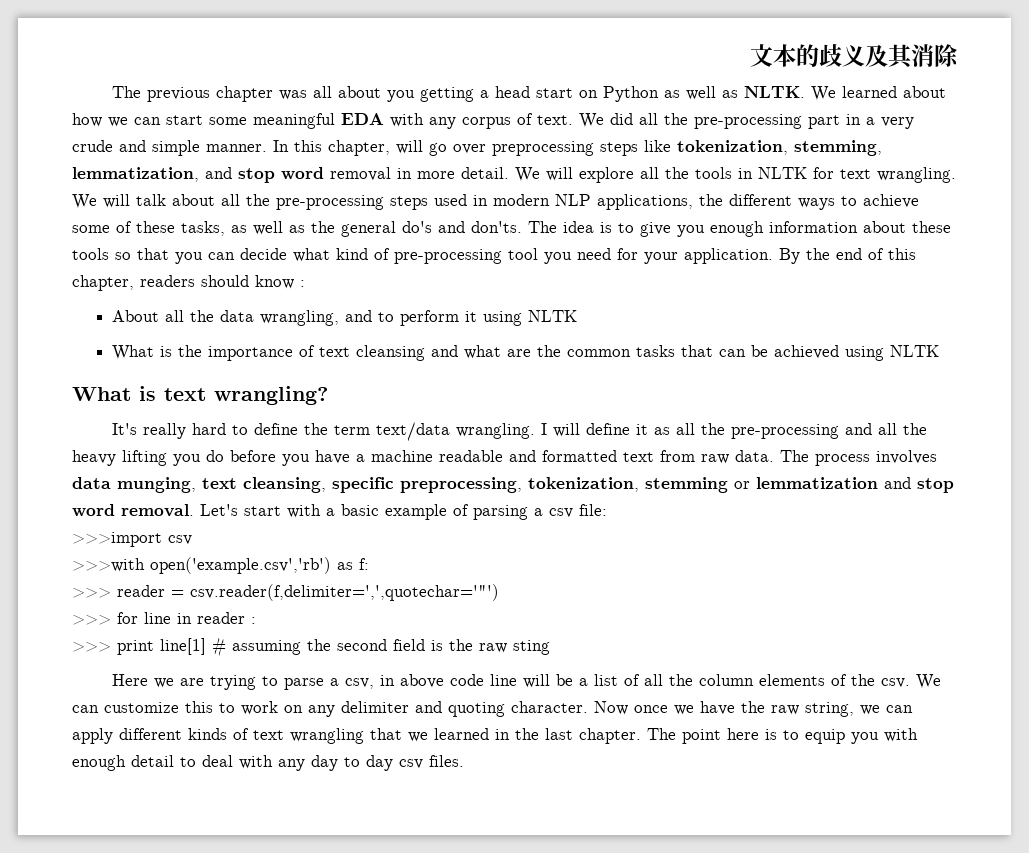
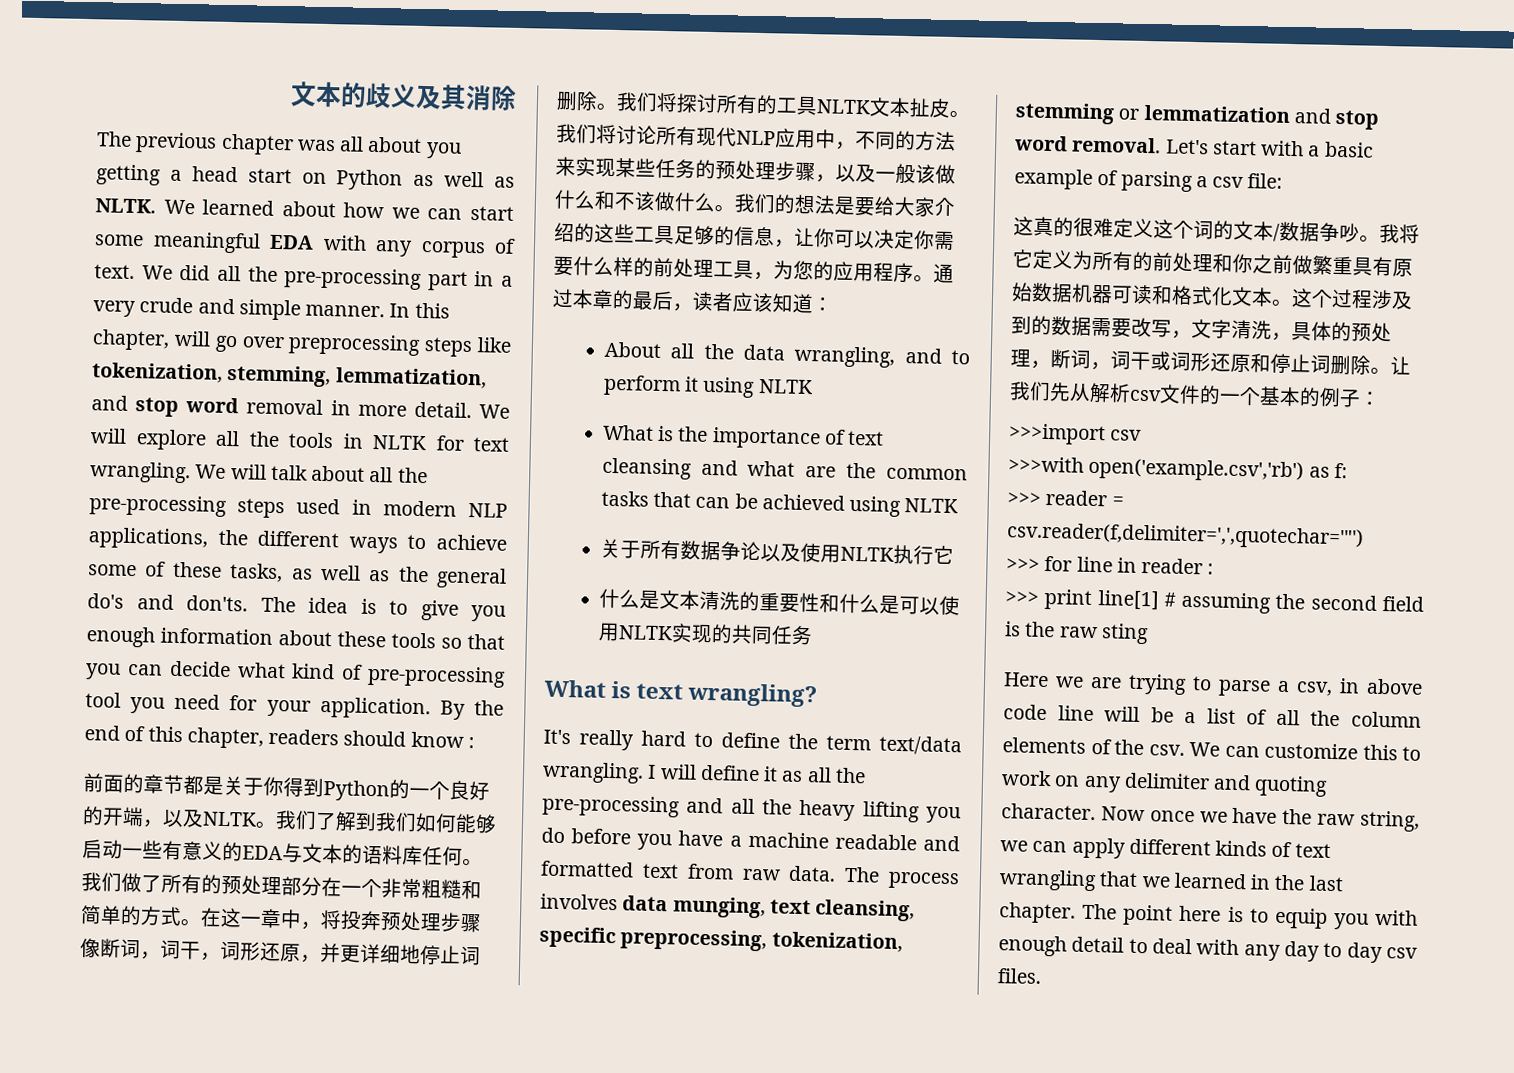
+ 前面的章节都是关于你得到Python的一个良好的开端，以及NLTK。我们了解到我们如何能够启动一些有意义的EDA与文本的语料库任何。我们做了所有的预处理部分在一个非常粗糙和简单的方式。在这一章中，将投奔预处理步骤像断词，词干，词形还原，并更详细地停止词删除。我们将探讨所有的工具NLTK文本扯皮。我们将讨论所有现代NLP应用中，不同的方法来实现某些任务的预处理步骤，以及一般该做什么和不该做什么。我们的想法是要给大家介绍的这些工具足够的信息，让你可以决定你需要什么样的前处理工具，为您的应用程序。通过本章的最后，读者应该知道：
+ 关于所有数据争论以及使用NLTK执行它
+ 什么是文本清洗的重要性和什么是可以使用NLTK实现的共同任务
+ 这真的很难定义这个词的文本/数据争吵。我将它定义为所有的前处理和你之前做繁重具有原始数据机器可读和格式化文本。这个过程涉及到的数据需要改写，文字清洗，具体的预处理，断词，词干或词形还原和停止词删除。让我们先从解析csv文件的一个基本的例子：

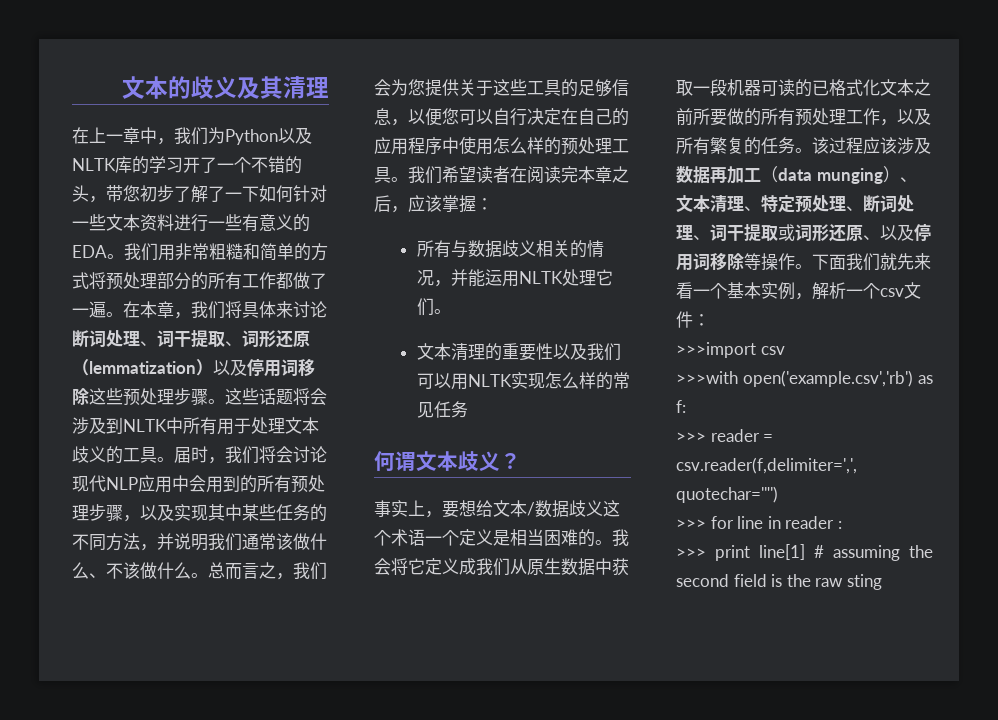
- 文本的歧义及其消除
- The previous chapter was all about you getting a head start on Python as well as NLTK. We learned about how we can start some meaningful EDA with any corpus of text. We did all the pre-processing part in a very crude and simple manner. In this chapter, will go over preprocessing steps like tokenization, stemming, lemmatization, and stop word removal in more detail. We will explore all the tools in NLTK for text wrangling. We will talk about all the pre-processing steps used in modern NLP applications, the different ways to achieve some of these tasks, as well as the general do's and don'ts. The idea is to give you enough information about these tools so that you can decide what kind of pre-processing tool you need for your application. By the end of this chapter, readers should know :
- 前面的章节都是关于你得到Python的一个良好的开端，以及NLTK。我们了解到我们如何能够启动一些有意义的EDA与文本的语料库任何。我们做了所有的预处理部分在一个非常粗糙和简单的方式。在这一章中，将投奔预处理步骤像断词，词干，词形还原，并更详细地停止词删除。我们将探讨所有的工具NLTK文本扯皮。我们将讨论所有现代NLP应用中，不同的方法来实现某些任务的预处理步骤，以及一般该做什么和不该做什么。
+ 文本的歧义及其清理
+ 在上一章中，我们为Python以及NLTK库的学习开了一个不错的头，带您初步了解了一下如何针对一些文本资料进行一些有意义的EDA。我们用非常粗糙和简单的方式将预处理部分的所有工作都做了一遍。在本章，我们将具体来讨论断词处理、词干提取、词形还原（lemmatization）以及停用词移除这些预处理步骤。这些话题将会涉及到NLTK中所有用于处理文本歧义的工具。届时，我们将会讨论现代NLP应用中会用到的所有预处理步骤，以及实现其中某些任务的不同方法，并说明我们通常该做什么、不该做什么。
- 我们的想法是要给大家介绍的这些工具足够的信息，让你可以决定你需要什么样的前处理工具，为您的应用程序。通过本章的最后，读者应该知道：
- About all the data wrangling, and to perform it using NLTK
- What is the importance of text cleansing and what are the common tasks that can be achieved using NLTK
- 关于所有数据争论以及使用NLTK执行它
- 什么是文本清洗的重要性和什么是可以使用NLTK实现的共同任务
- What is text wrangling?
- It's really hard to define the term text/data wrangling. I will define it as all the pre-processing and all the heavy lifting you do before you have a machine readable and formatted text from raw data. The process involves data munging, text cleansing, specific preprocessing, tokenization, stemming or lemmatization and stop word removal. Let's start with a basic example of parsing a csv file:
- 这真的很难定义这个词的文本/数据争吵。我将它定义为所有的前处理和你之前做繁重具有原始数据机器可读和格式化文本。这个过程涉及到的数据需要改写，文字清洗，具体的预处理，断词，词干或词形还原和停止词删除。让我们先从解析csv文件的一个基本的例子：
+ 总而言之，我们会为您提供关于这些工具的足够信息，以便您可以自行决定在自己的应用程序中使用怎么样的预处理工具。我们希望读者在阅读完本章之后，应该掌握：
+ 所有与数据歧义相关的情况，并能运用NLTK处理它们。
+ 文本清理的重要性以及我们可以用NLTK实现怎么样的常见任务
+ 何谓文本歧义？
+ 事实上，要想给文本/数据歧义这个术语一个定义是相当困难的。我会将它定义成我们从原生数据中获取一段机器可读的已格式化文本之前所要做的所有预处理工作，以及所有繁复的任务。该过程应该涉及数据再加工（data munging）、文本清理、特定预处理、断词处理、词干提取或词形还原、以及停用词移除等操作。下面我们就先来看一个基本实例，解析一个csv文件：
- Here we are trying to parse a csv, in above code line will be a list of all the column elements of the csv. We can customize this to work on any delimiter and quoting character. Now once we have the raw string, we can apply different kinds of text wrangling that we learned in the last chapter. The point here is to equip you with enough detail to deal with any day to day csv files.

